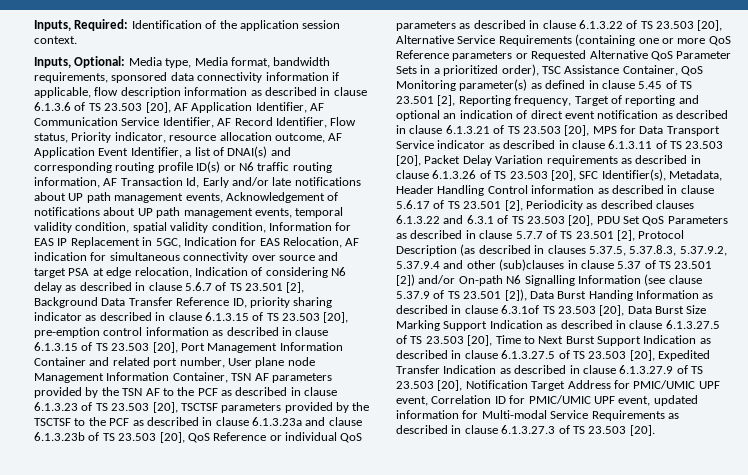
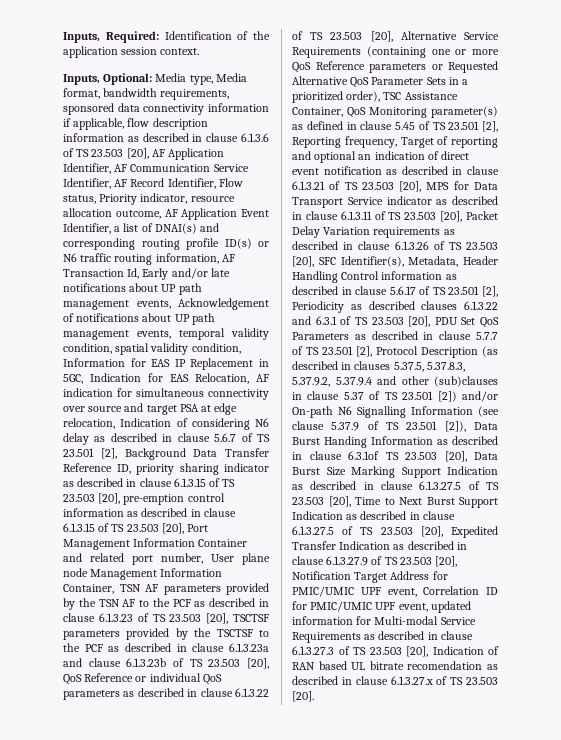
- Media type, Media format, bandwidth requirements, sponsored data connectivity information if applicable, flow description information as described in clause 6.1.3.6 of TS 23.503 [20], AF Application Identifier, AF Communication Service Identifier, AF Record Identifier, Flow status, Priority indicator, resource allocation outcome, AF Application Event Identifier, a list of DNAI(s) and corresponding routing profile ID(s) or N6 traffic routing information, AF Transaction Id, Early and/or late notifications about UP path management events, Acknowledgement of notifications about UP path management events, temporal validity condition, spatial validity condition, Information for EAS IP Replacement in 5GC, Indication for EAS Relocation, AF indication for simultaneous connectivity over source and target PSA at edge relocation, Indication of considering N6 delay as described in clause 5.6.7 of TS 23.501 [2], Background Data Transfer Reference ID, priority sharing indicator as described in clause 6.1.3.15 of TS 23.503 [20], pre-emption control information as described in clause 6.1.3.15 of TS 23.503 [20], Port Management Information Container and related port number, User plane node Management Information Container, TSN AF parameters provided by the TSN AF to the PCF as described in clause 6.1.3.23 of TS 23.503 [20], TSCTSF parameters provided by the TSCTSF to the PCF as described in clause 6.1.3.23a and clause 6.1.3.23b of TS 23.503 [20], QoS Reference or individual QoS parameters as described in clause 6.1.3.22 of TS 23.503 [20], Alternative Service Requirements (containing one or more QoS Reference parameters or Requested Alternative QoS Parameter Sets in a prioritized order), TSC Assistance Container, QoS Monitoring parameter(s) as defined in clause 5.45 of TS 23.501 [2], Reporting frequency, Target of reporting and optional an indication of direct event notification as described in clause 6.1.3.21 of TS 23.503 [20], MPS for Data Transport Service indicator as described in clause 6.1.3.11 of TS 23.503 [20], Packet Delay Variation requirements as described in clause 6.1.3.26 of TS 23.503 [20], SFC Identifier(s), Metadata, Header Handling Control information as described in clause 5.6.17 of TS 23.501 [2], Periodicity as described clauses 6.1.3.22 and 6.3.1 of TS 23.503 [20], PDU Set QoS Parameters as described in clause 5.7.7 of TS 23.501 [2], Protocol Description (as described in clauses 5.37.5, 5.37.8.3, 5.37.9.2, 5.37.9.4 and other (sub)clauses in clause 5.37 of TS 23.501 [2]) and/or On-path N6 Signalling Information (see clause 5.37.9 of TS 23.501 [2]), Data Burst Handing Information as described in clause 6.3.1of TS 23.503 [20], Data Burst Size Marking Support Indication as described in clause 6.1.3.27.5 of TS 23.503 [20], Time to Next Burst Support Indication as described in clause 6.1.3.27.5 of TS 23.503 [20], Expedited Transfer Indication as described in clause 6.1.3.27.9 of TS 23.503 [20], Notification Target Address for PMIC/UMIC UPF event, Correlation ID for PMIC/UMIC UPF event, updated information for Multi-modal Service Requirements as described in clause 6.1.3.27.3 of TS 23.503 [20].
+ Media type, Media format, bandwidth requirements, sponsored data connectivity information if applicable, flow description information as described in clause 6.1.3.6 of TS 23.503 [20], AF Application Identifier, AF Communication Service Identifier, AF Record Identifier, Flow status, Priority indicator, resource allocation outcome, AF Application Event Identifier, a list of DNAI(s) and corresponding routing profile ID(s) or N6 traffic routing information, AF Transaction Id, Early and/or late notifications about UP path management events, Acknowledgement of notifications about UP path management events, temporal validity condition, spatial validity condition, Information for EAS IP Replacement in 5GC, Indication for EAS Relocation, AF indication for simultaneous connectivity over source and target PSA at edge relocation, Indication of considering N6 delay as described in clause 5.6.7 of TS 23.501 [2], Background Data Transfer Reference ID, priority sharing indicator as described in clause 6.1.3.15 of TS 23.503 [20], pre-emption control information as described in clause 6.1.3.15 of TS 23.503 [20], Port Management Information Container and related port number, User plane node Management Information Container, TSN AF parameters provided by the TSN AF to the PCF as described in clause 6.1.3.23 of TS 23.503 [20], TSCTSF parameters provided by the TSCTSF to the PCF as described in clause 6.1.3.23a and clause 6.1.3.23b of TS 23.503 [20], QoS Reference or individual QoS parameters as described in clause 6.1.3.22 of TS 23.503 [20], Alternative Service Requirements (containing one or more QoS Reference parameters or Requested Alternative QoS Parameter Sets in a prioritized order), TSC Assistance Container, QoS Monitoring parameter(s) as defined in clause 5.45 of TS 23.501 [2], Reporting frequency, Target of reporting and optional an indication of direct event notification as described in clause 6.1.3.21 of TS 23.503 [20], MPS for Data Transport Service indicator as described in clause 6.1.3.11 of TS 23.503 [20], Packet Delay Variation requirements as described in clause 6.1.3.26 of TS 23.503 [20], SFC Identifier(s), Metadata, Header Handling Control information as described in clause 5.6.17 of TS 23.501 [2], Periodicity as described clauses 6.1.3.22 and 6.3.1 of TS 23.503 [20], PDU Set QoS Parameters as described in clause 5.7.7 of TS 23.501 [2], Protocol Description (as described in clauses 5.37.5, 5.37.8.3, 5.37.9.2, 5.37.9.4 and other (sub)clauses in clause 5.37 of TS 23.501 [2]) and/or On-path N6 Signalling Information (see clause 5.37.9 of TS 23.501 [2]), Data Burst Handing Information as described in clause 6.3.1of TS 23.503 [20], Data Burst Size Marking Support Indication as described in clause 6.1.3.27.5 of TS 23.503 [20], Time to Next Burst Support Indication as described in clause 6.1.3.27.5 of TS 23.503 [20], Expedited Transfer Indication as described in clause 6.1.3.27.9 of TS 23.503 [20], Notification Target Address for PMIC/UMIC UPF event, Correlation ID for PMIC/UMIC UPF event, updated information for Multi-modal Service Requirements as described in clause 6.1.3.27.3 of TS 23.503 [20], Indication of RAN based UL bitrate recomendation as described in clause 6.1.3.27.x of TS 23.503 [20].

